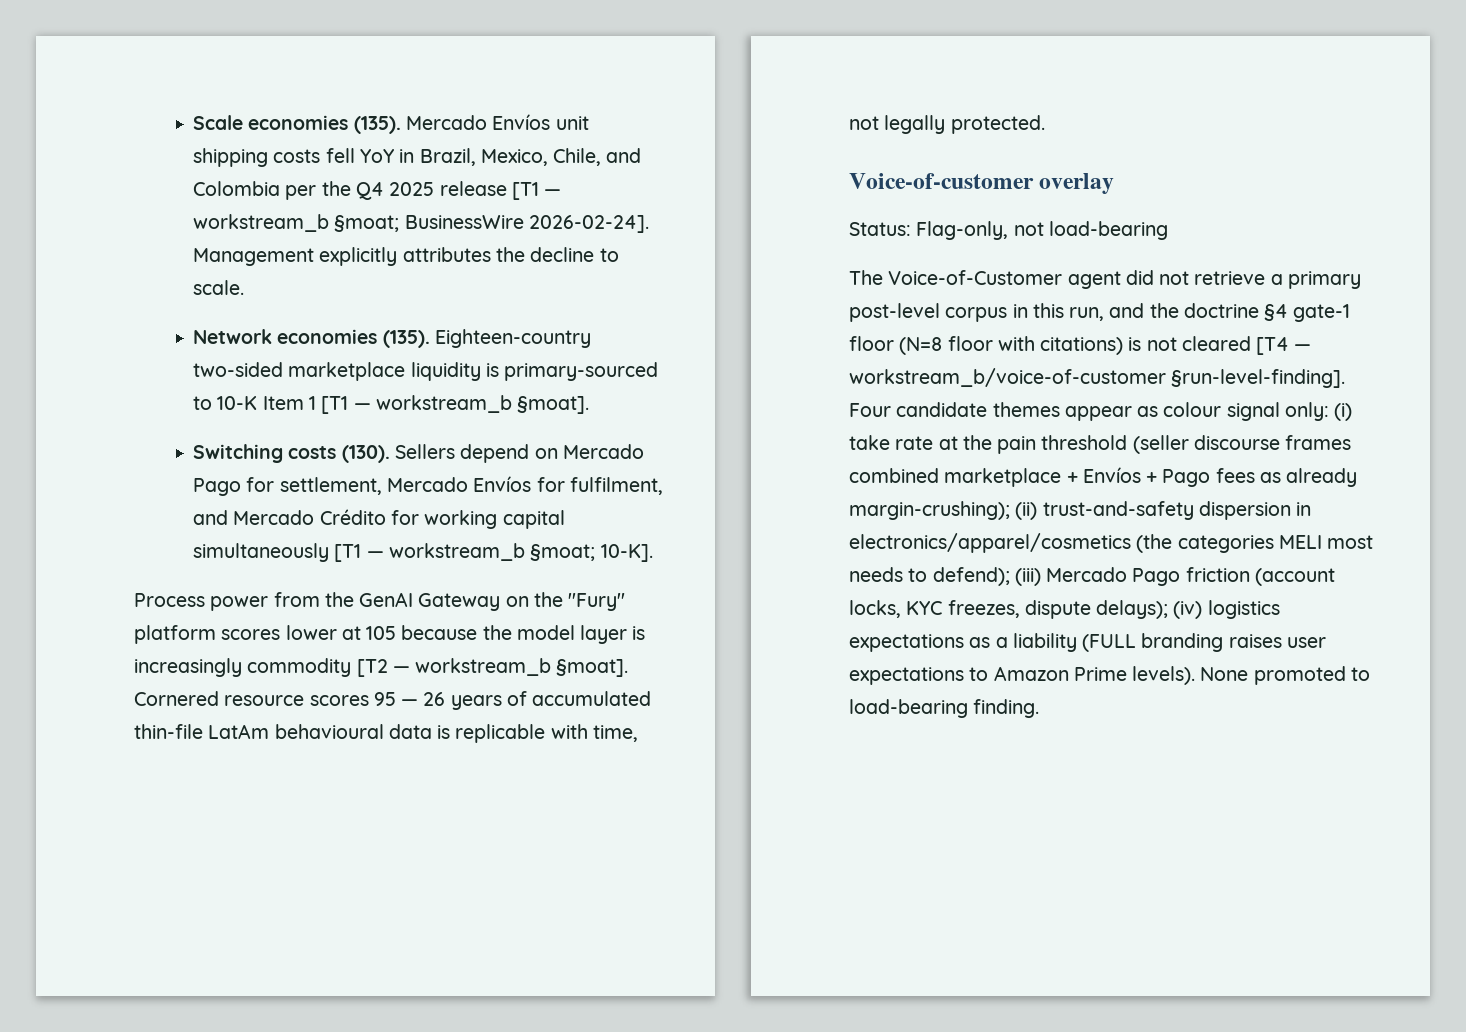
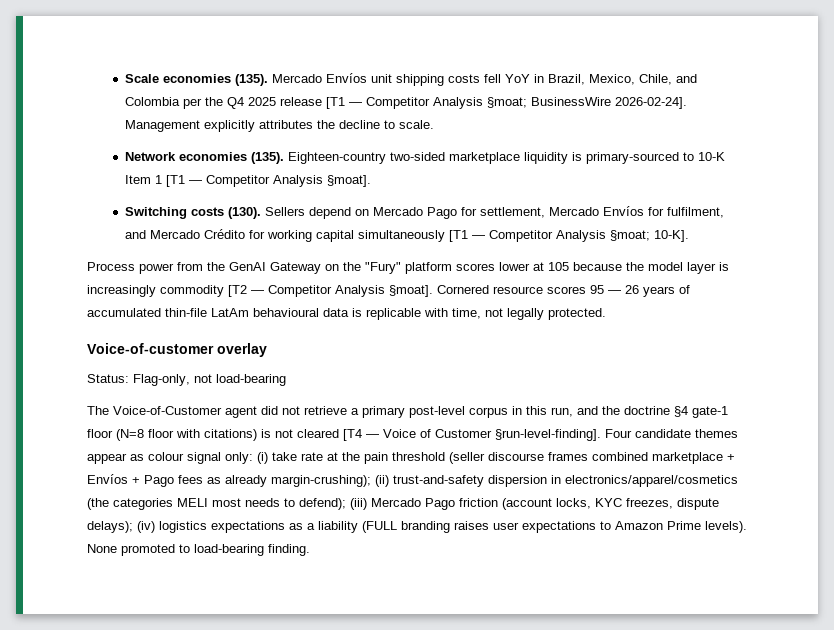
- Mercado Envíos unit shipping costs fell YoY in Brazil, Mexico, Chile, and Colombia per the Q4 2025 release [T1 — workstream_b §moat; BusinessWire 2026-02-24].
+ Mercado Envíos unit shipping costs fell YoY in Brazil, Mexico, Chile, and Colombia per the Q4 2025 release [T1 — Competitor Analysis §moat; BusinessWire 2026-02-24].
- Eighteen-country two-sided marketplace liquidity is primary-sourced to 10-K Item 1 [T1 — workstream_b §moat].
+ Eighteen-country two-sided marketplace liquidity is primary-sourced to 10-K Item 1 [T1 — Competitor Analysis §moat].
- Sellers depend on Mercado Pago for settlement, Mercado Envíos for fulfilment, and Mercado Crédito for working capital simultaneously [T1 — workstream_b §moat; 10-K].
+ Sellers depend on Mercado Pago for settlement, Mercado Envíos for fulfilment, and Mercado Crédito for working capital simultaneously [T1 — Competitor Analysis §moat; 10-K].
- Process power from the GenAI Gateway on the "Fury" platform scores lower at 105 because the model layer is increasingly commodity [T2 — workstream_b §moat].
+ Process power from the GenAI Gateway on the "Fury" platform scores lower at 105 because the model layer is increasingly commodity [T2 — Competitor Analysis §moat].
- The Voice-of-Customer agent did not retrieve a primary post-level corpus in this run, and the doctrine §4 gate-1 floor (N=8 floor with citations) is not cleared [T4 — workstream_b/voice-of-customer §run-level-finding].
+ The Voice-of-Customer agent did not retrieve a primary post-level corpus in this run, and the doctrine §4 gate-1 floor (N=8 floor with citations) is not cleared [T4 — Voice of Customer §run-level-finding].

